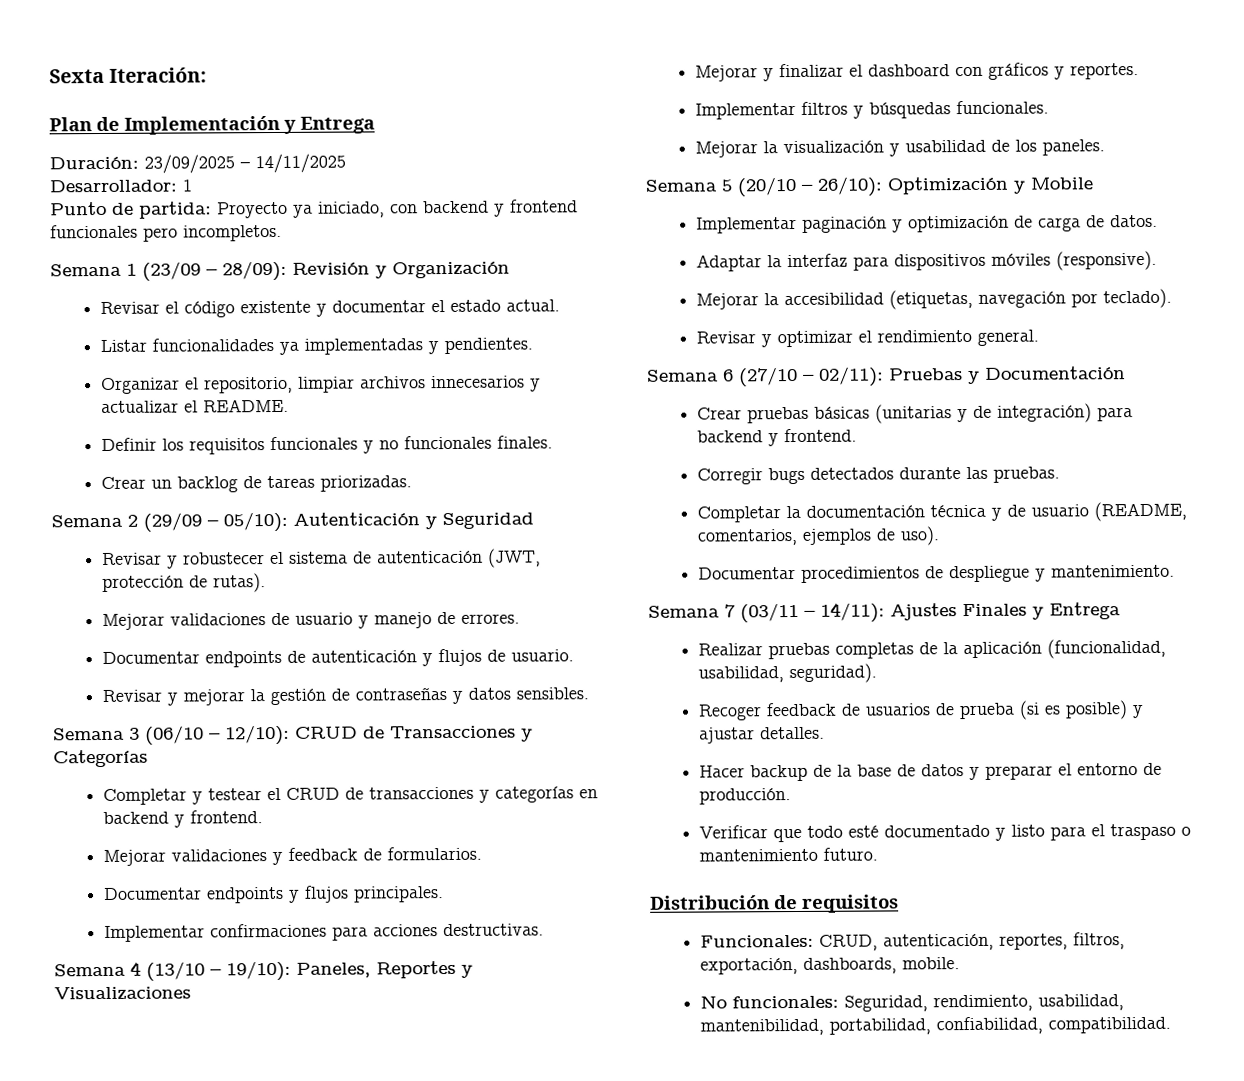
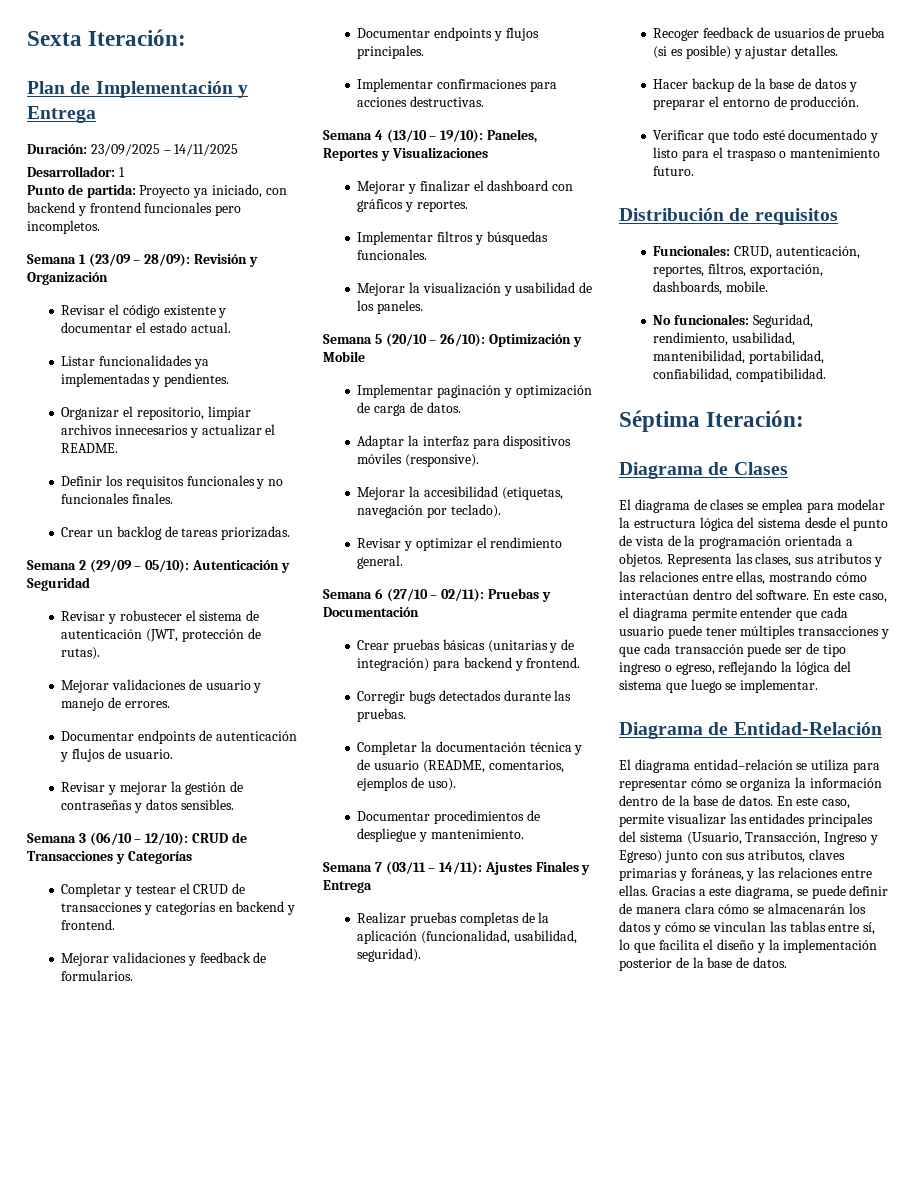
+ Séptima Iteración:
+ Diagrama de Clases
+ El diagrama de clases se emplea para modelar la estructura lógica del sistema desde el punto de vista de la programación orientada a objetos. Representa las clases, sus atributos y las relaciones entre ellas, mostrando cómo interactúan dentro del software. En este caso, el diagrama permite entender que cada usuario puede tener múltiples transacciones y que cada transacción puede ser de tipo ingreso o egreso, reflejando la lógica del sistema que luego se implementar.
+ Diagrama de Entidad-Relación
+ El diagrama entidad–relación se utiliza para representar cómo se organiza la información dentro de la base de datos. En este caso, permite visualizar las entidades principales del sistema (Usuario, Transacción, Ingreso y Egreso) junto con sus atributos, claves primarias y foráneas, y las relaciones entre ellas. Gracias a este diagrama, se puede definir de manera clara cómo se almacenarán los datos y cómo se vinculan las tablas entre sí, lo que facilita el diseño y la implementación posterior de la base de datos.

